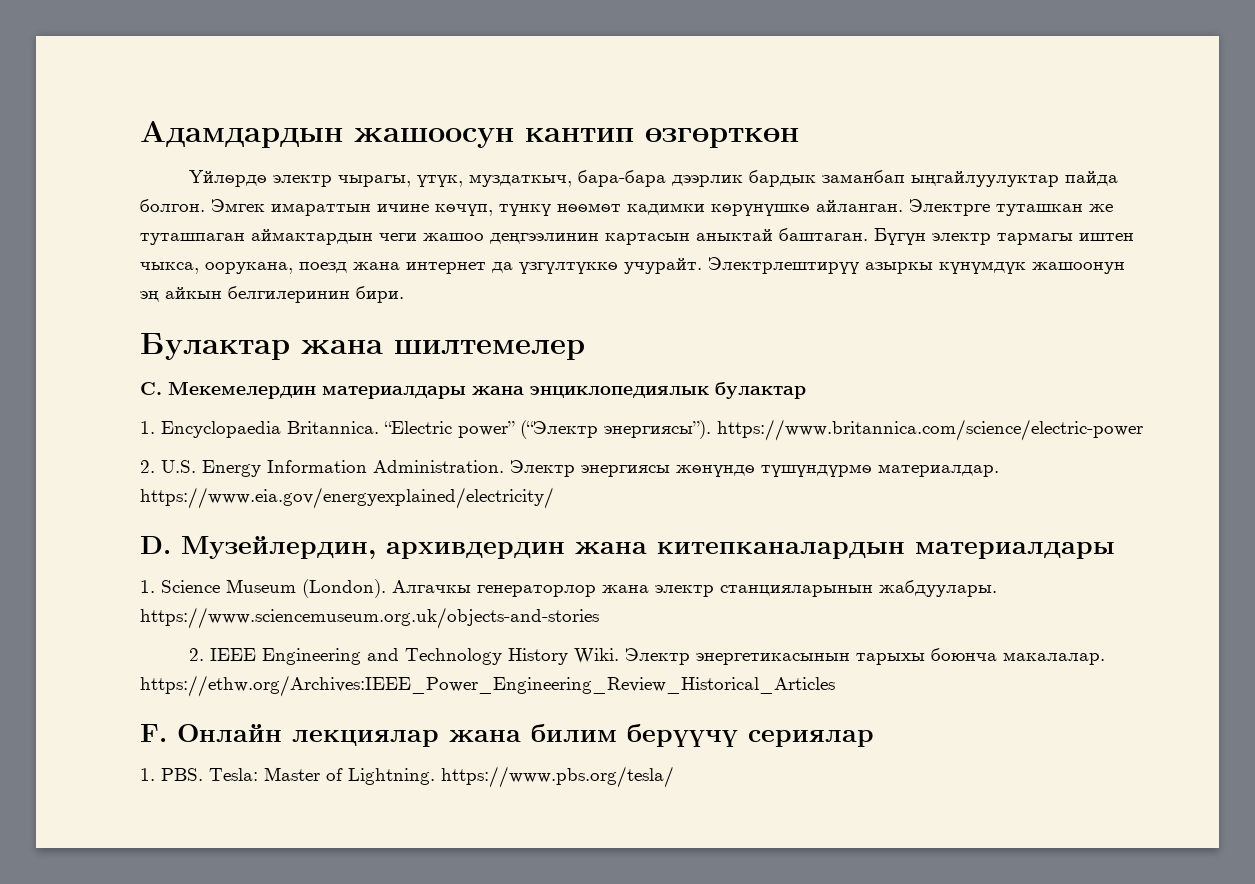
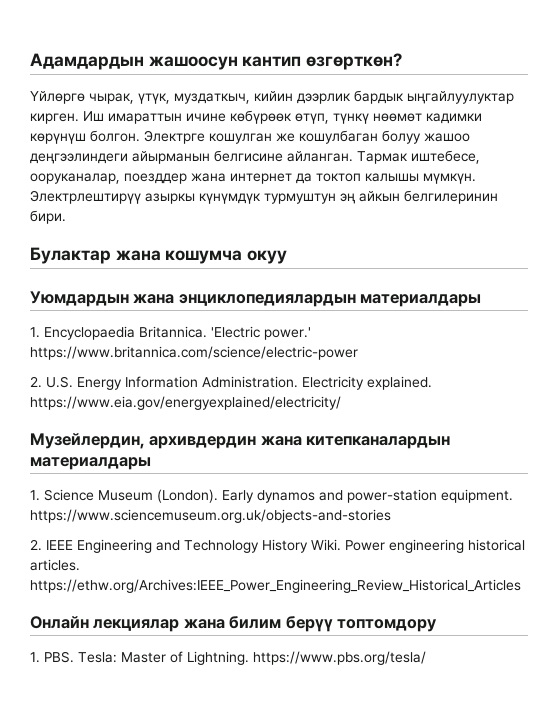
- Адамдардын жашоосун кантип өзгөрткөн
- Үйлөрдө электр чырагы, үтүк, муздаткыч, бара-бара дээрлик бардык заманбап ыңгайлуулуктар пайда болгон. Эмгек имараттын ичине көчүп, түнкү нөөмөт кадимки көрүнүшкө айланган. Электрге туташкан же туташпаган аймактардын чеги жашоо деңгээлинин картасын аныктай баштаган. Бүгүн электр тармагы иштен чыкса, оорукана, поезд жана интернет да үзгүлтүккө учурайт.
+ Адамдардын жашоосун кантип өзгөрткөн?
+ Үйлөргө чырак, үтүк, муздаткыч, кийин дээрлик бардык ыңгайлуулуктар кирген. Иш имараттын ичине көбүрөөк өтүп, түнкү нөөмөт кадимки көрүнүш болгон. Электрге кошулган же кошулбаган болуу жашоо деңгээлиндеги айырманын белгисине айланган. Тармак иштебесе, ооруканалар, поезддер жана интернет да токтоп калышы мүмкүн.
- Электрлештирүү азыркы күнүмдүк жашоонун эң айкын белгилеринин бири.
+ Электрлештирүү азыркы күнүмдүк турмуштун эң айкын белгилеринин бири.
- Булактар жана шилтемелер
- C. Мекемелердин материалдары жана энциклопедиялык булактар
+ Булактар жана кошумча окуу
+ Уюмдардын жана энциклопедиялардын материалдары
- “Electric power” (“Электр энергиясы”). https://www.britannica.com/science/electric-power
+ 'Electric power.' https://www.britannica.com/science/electric-power
- Электр энергиясы жөнүндө түшүндүрмө материалдар. https://www.eia.gov/energyexplained/electricity/
+ Electricity explained. https://www.eia.gov/energyexplained/electricity/
- D. Музейлердин, архивдердин жана китепканалардын материалдары
+ Музейлердин, архивдердин жана китепканалардын материалдары
- Алгачкы генераторлор жана электр станцияларынын жабдуулары. https://www.sciencemuseum.org.uk/objects-and-stories
+ Early dynamos and power-station equipment. https://www.sciencemuseum.org.uk/objects-and-stories
- Электр энергетикасынын тарыхы боюнча макалалар. https://ethw.org/Archives:IEEE_Power_Engineering_Review_Historical_Articles
+ Power engineering historical articles. https://ethw.org/Archives:IEEE_Power_Engineering_Review_Historical_Articles
- F. Онлайн лекциялар жана билим берүүчү сериялар
+ Онлайн лекциялар жана билим берүү топтомдору

